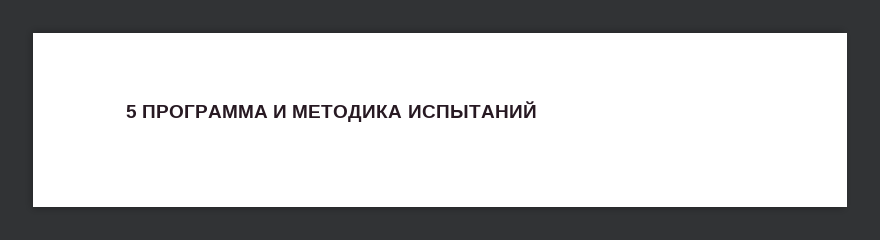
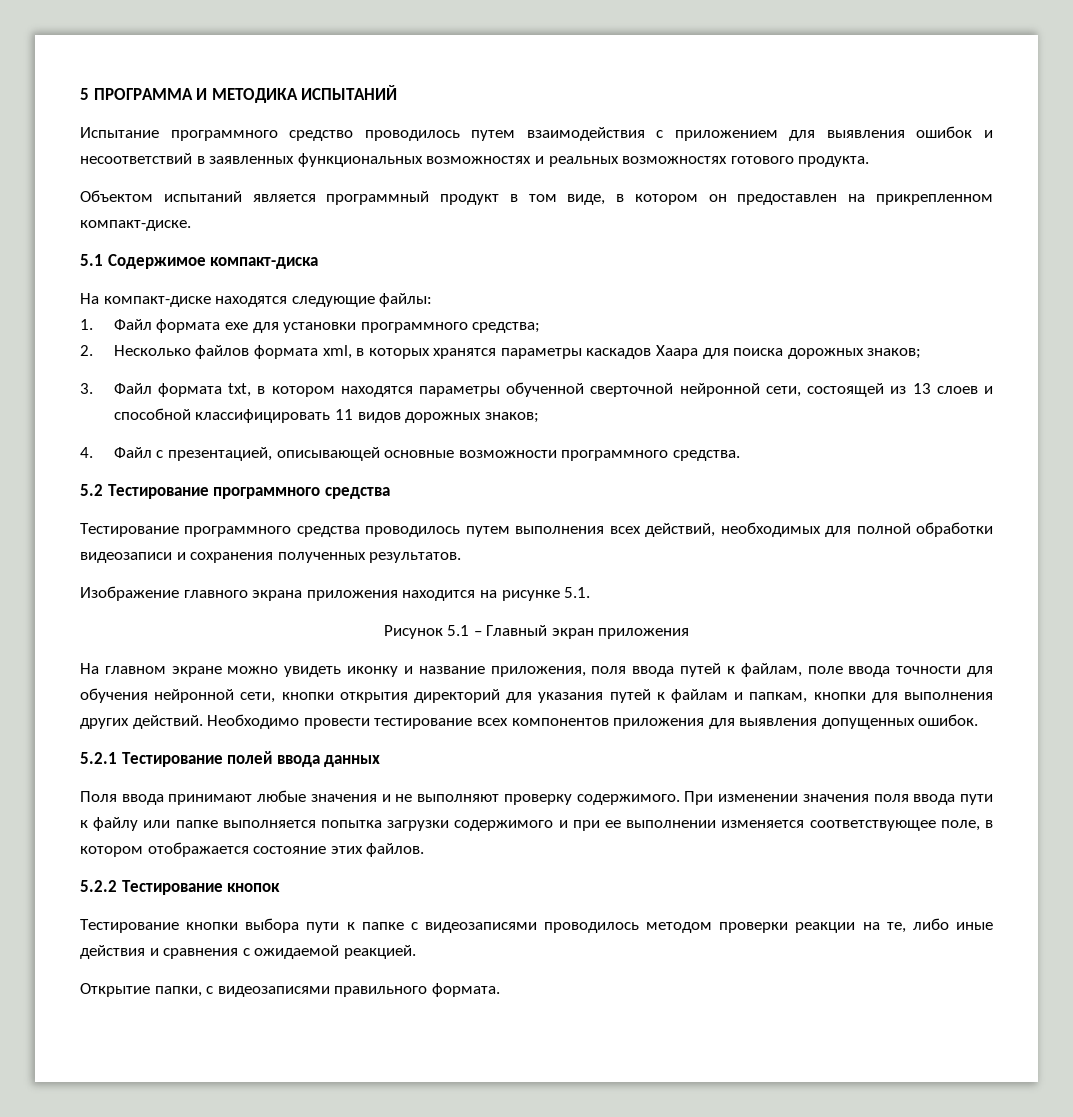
+ Испытание программного средство проводилось путем взаимодействия с приложением для выявления ошибок и несоответствий в заявленных функциональных возможностях и реальных возможностях готового продукта.
+ Объектом испытаний является программный продукт в том виде, в котором он предоставлен на прикрепленном компакт-диске.
+ 5.1 Содержимое компакт-диска
+ На компакт-диске находятся следующие файлы:
+ 1. Файл формата exe для установки программного средства;
+ 2. Несколько файлов формата xml, в которых хранятся параметры каскадов Хаара для поиска дорожных знаков;
+ 3. Файл формата txt, в котором находятся параметры обученной сверточной нейронной сети, состоящей из 13 слоев и способной классифицировать 11 видов дорожных знаков;
+ 4. Файл с презентацией, описывающей основные возможности программного средства.
+ 5.2 Тестирование программного средства
+ Тестирование программного средства проводилось путем выполнения всех действий, необходимых для полной обработки видеозаписи и сохранения полученных результатов.
+ Изображение главного экрана приложения находится на рисунке 5.1.
+ Рисунок 5.1 – Главный экран приложения
+ На главном экране можно увидеть иконку и название приложения, поля ввода путей к файлам, поле ввода точности для обучения нейронной сети, кнопки открытия директорий для указания путей к файлам и папкам, кнопки для выполнения других действий. Необходимо провести тестирование всех компонентов приложения для выявления допущенных ошибок.
+ 5.2.1 Тестирование полей ввода данных
+ Поля ввода принимают любые значения и не выполняют проверку содержимого. При изменении значения поля ввода пути к файлу или папке выполняется попытка загрузки содержимого и при ее выполнении изменяется соответствующее поле, в котором отображается состояние этих файлов.
+ 5.2.2 Тестирование кнопок
+ Тестирование кнопки выбора пути к папке с видеозаписями проводилось методом проверки реакции на те, либо иные действия и сравнения с ожидаемой реакцией.
+ Открытие папки, с видеозаписями правильного формата.

